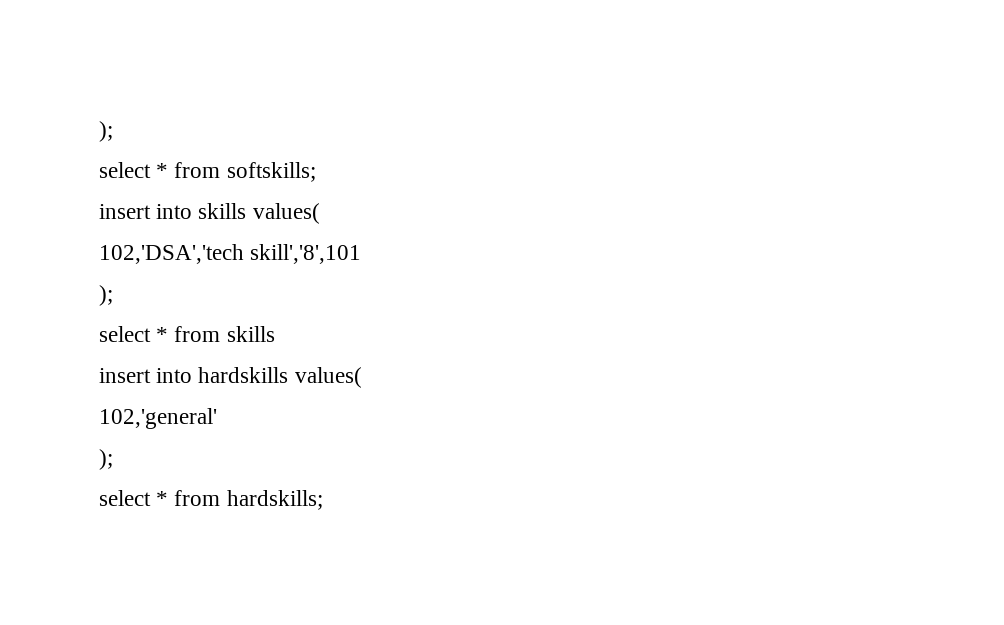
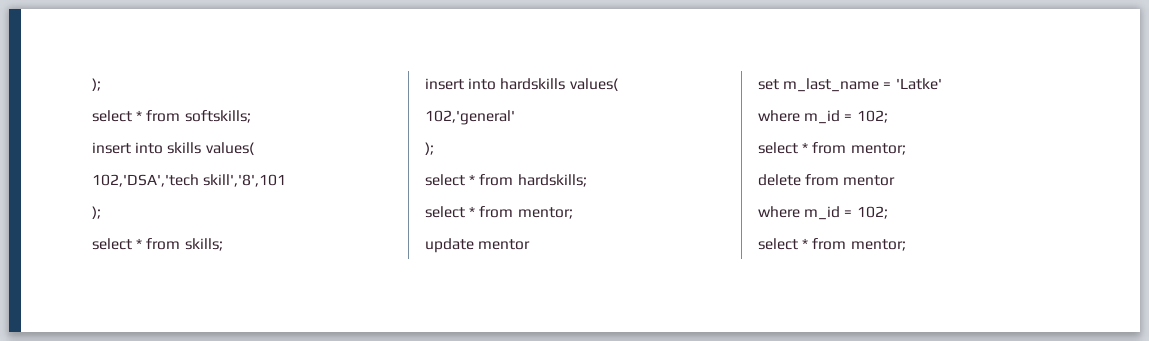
- select * from skills
+ select * from skills;
  select * from hardskills;
+ select * from mentor;
+ update mentor
+ set m_last_name = 'Latke'
+ where m_id = 102;
+ select * from mentor;
+ delete from mentor
+ where m_id = 102;
+ select * from mentor;

